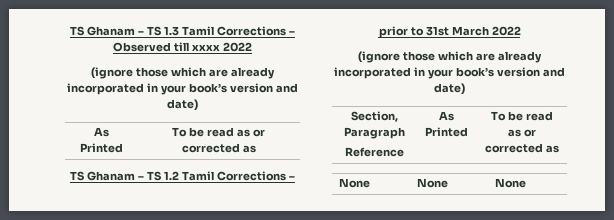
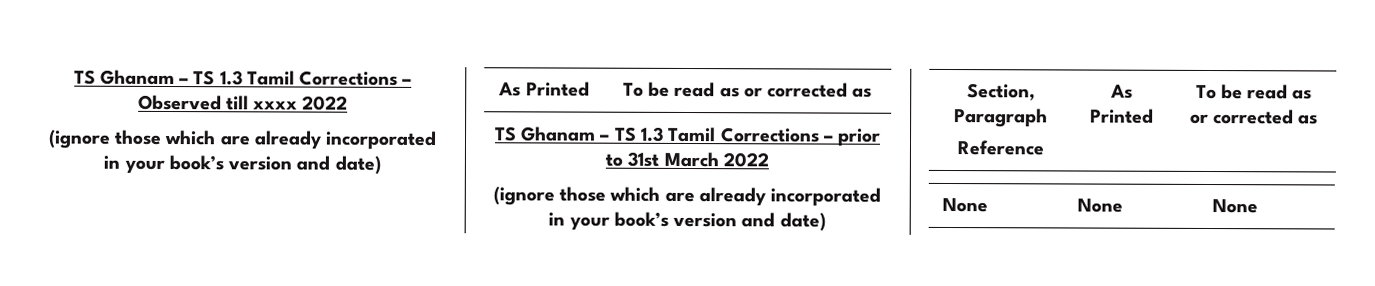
- TS Ghanam – TS 1.2 Tamil Corrections – prior to 31st March 2022
+ TS Ghanam – TS 1.3 Tamil Corrections – prior to 31st March 2022

